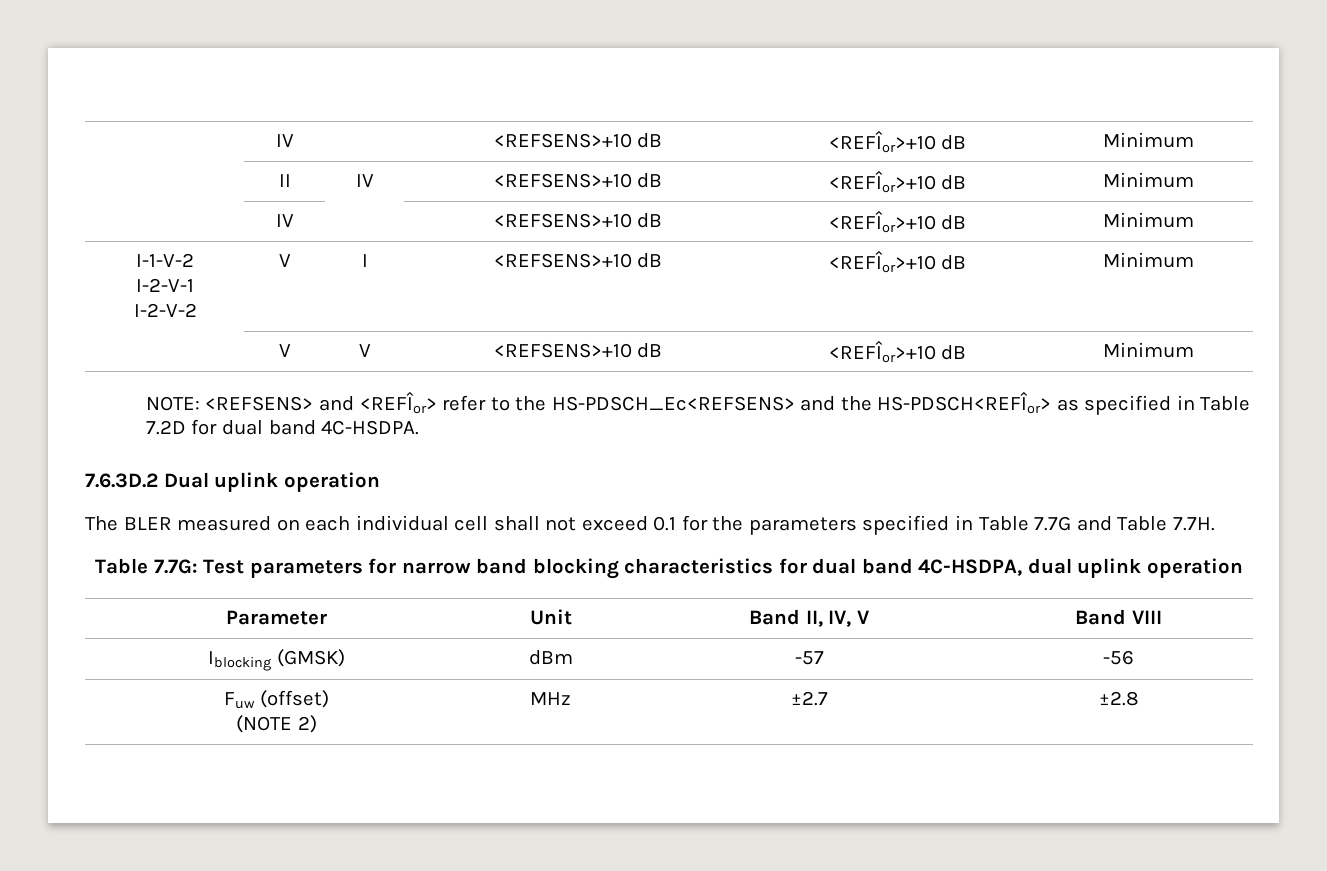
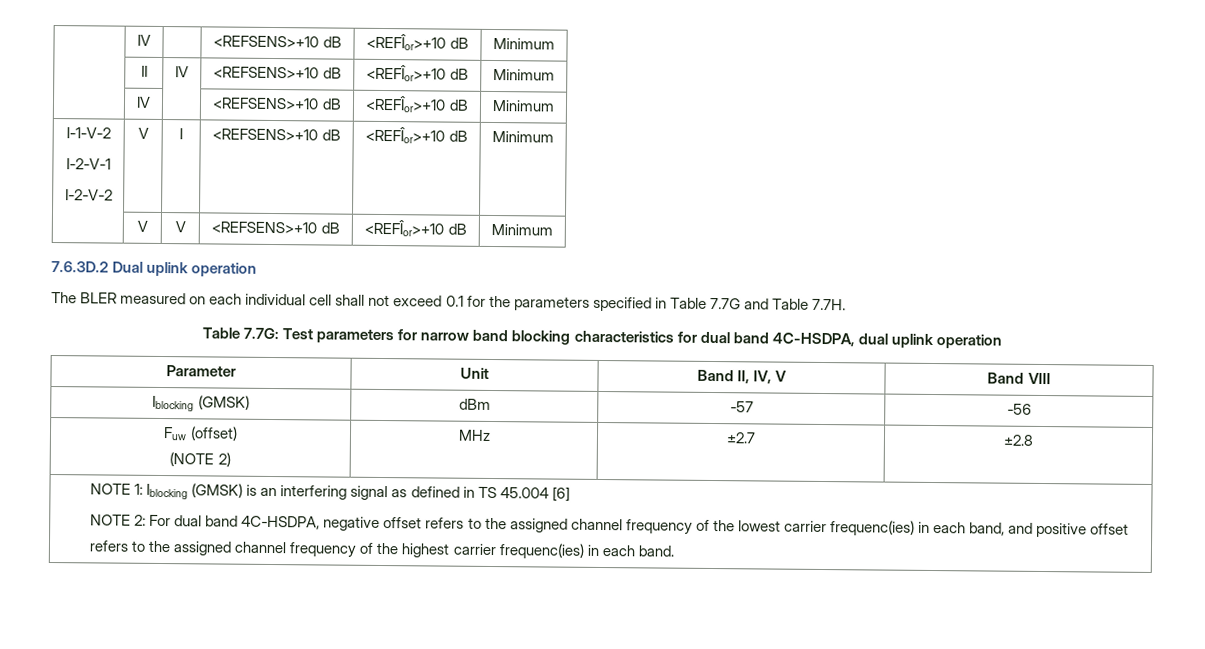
- NOTE: <REFSENS> and <REFÎor> refer to the HS-PDSCH_Ec<REFSENS> and the HS-PDSCH<REFÎor> as specified in Table 7.2D for dual band 4C-HSDPA.
+ NOTE 1: Iblocking (GMSK) is an interfering signal as defined in TS 45.004 [6]
+ NOTE 2: For dual band 4C-HSDPA, negative offset refers to the assigned channel frequency of the lowest carrier frequenc(ies) in each band, and positive offset refers to the assigned channel frequency of the highest carrier frequenc(ies) in each band.

